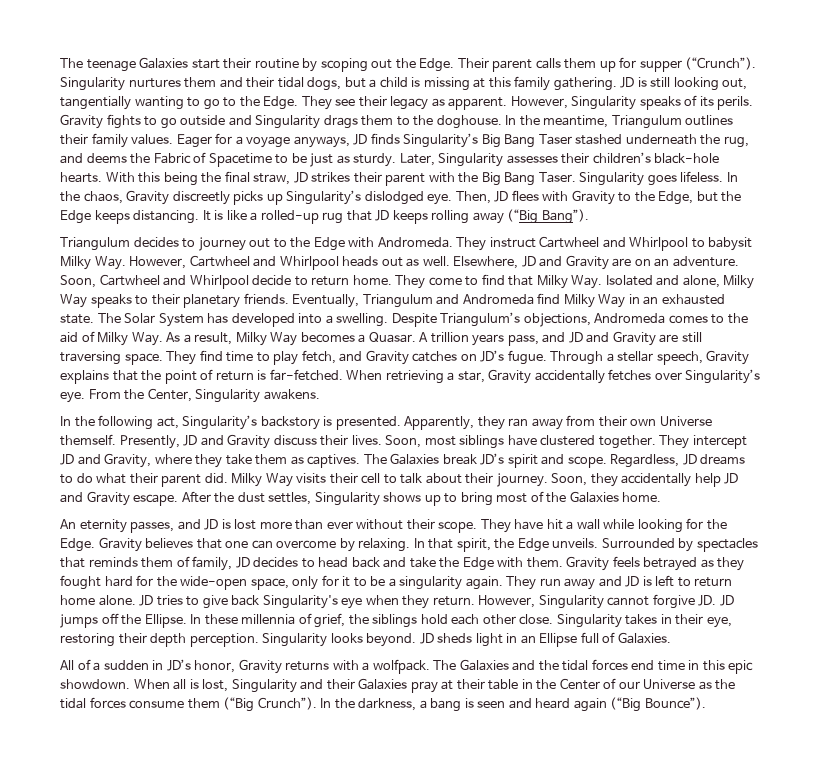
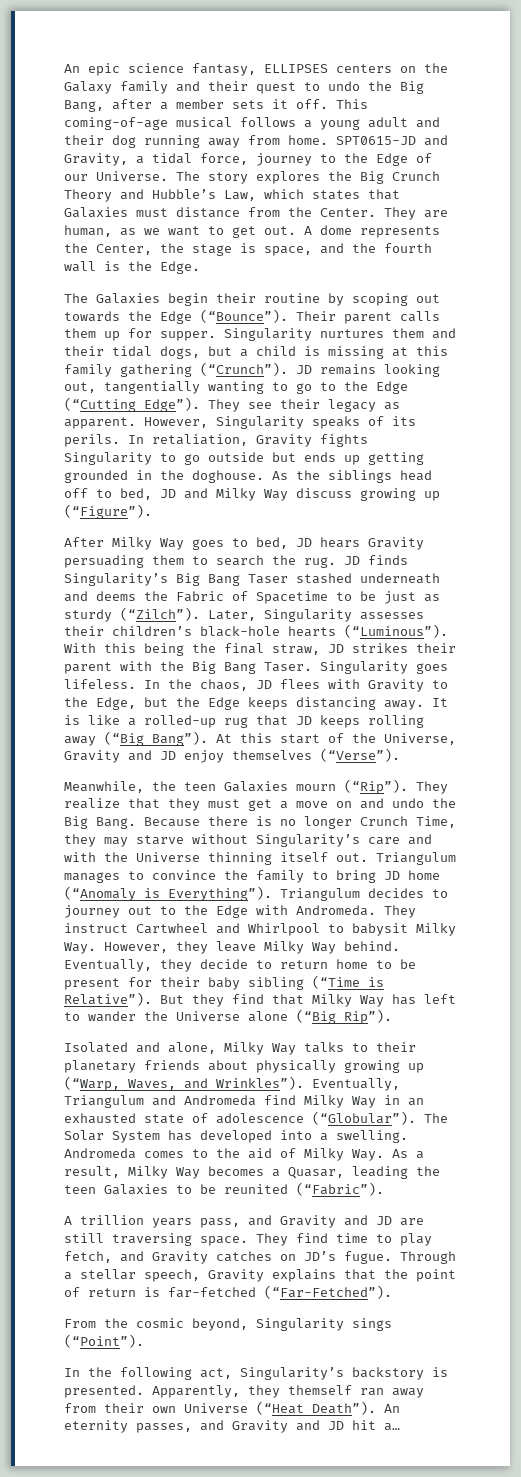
- The teenage Galaxies start their routine by scoping out the Edge.
+ An epic science fantasy, ELLIPSES centers on the Galaxy family and their quest to undo the Big Bang, after a member sets it off. This coming-of-age musical follows a young adult and their dog running away from home. SPT0615-JD and Gravity, a tidal force, journey to the Edge of our Universe. The story explores the Big Crunch Theory and Hubble’s Law, which states that Galaxies must distance from the Center. They are human, as we want to get out. A dome represents the Center, the stage is space, and the fourth wall is the Edge.
+ The Galaxies begin their routine by scoping out towards the Edge (“Bounce”).
- Their parent calls them up for supper (“Crunch”).
+ Their parent calls them up for supper.
- Singularity nurtures them and their tidal dogs, but a child is missing at this family gathering. JD is still looking out, tangentially wanting to go to the Edge.
+ Singularity nurtures them and their tidal dogs, but a child is missing at this family gathering (“Crunch”). JD remains looking out, tangentially wanting to go to the Edge (“Cutting Edge”).
- Gravity fights to go outside and Singularity drags them to the doghouse. In the meantime, Triangulum outlines their family values. Eager for a voyage anyways, JD finds Singularity’s Big Bang Taser stashed underneath the rug, and deems the Fabric of Spacetime to be just as sturdy.
+ In retaliation, Gravity fights Singularity to go outside but ends up getting grounded in the doghouse. As the siblings head off to bed, JD and Milky Way discuss growing up (“Figure”).
+ After Milky Way goes to bed, JD hears Gravity persuading them to search the rug. JD finds Singularity’s Big Bang Taser stashed underneath and deems the Fabric of Spacetime to be just as sturdy (“Zilch”).
- Later, Singularity assesses their children’s black-hole hearts.
+ Later, Singularity assesses their children’s black-hole hearts (“Luminous”).
- In the chaos, Gravity discreetly picks up Singularity’s dislodged eye. Then, JD flees with Gravity to the Edge, but the Edge keeps distancing.
+ In the chaos, JD flees with Gravity to the Edge, but the Edge keeps distancing away.
- It is like a rolled-up rug that JD keeps rolling away (“Big Bang”).
- Triangulum decides to journey out to the Edge with Andromeda.
+ It is like a rolled-up rug that JD keeps rolling away (“Big Bang”). At this start of the Universe, Gravity and JD enjoy themselves (“Verse”).
+ Meanwhile, the teen Galaxies mourn (“Rip”). They realize that they must get a move on and undo the Big Bang. Because there is no longer Crunch Time, they may starve without Singularity’s care and with the Universe thinning itself out. Triangulum manages to convince the family to bring JD home (“Anomaly is Everything”). Triangulum decides to journey out to the Edge with Andromeda.
- They instruct Cartwheel and Whirlpool to babysit Milky Way. However, Cartwheel and Whirlpool heads out as well. Elsewhere, JD and Gravity are on an adventure. Soon, Cartwheel and Whirlpool decide to return home. They come to find that Milky Way. Isolated and alone, Milky Way speaks to their planetary friends.
+ They instruct Cartwheel and Whirlpool to babysit Milky Way. However, they leave Milky Way behind. Eventually, they decide to return home to be present for their baby sibling (“Time is Relative”). But they find that Milky Way has left to wander the Universe alone (“Big Rip”).
+ Isolated and alone, Milky Way talks to their planetary friends about physically growing up (“Warp, Waves, and Wrinkles”).
- Eventually, Triangulum and Andromeda find Milky Way in an exhausted state.
+ Eventually, Triangulum and Andromeda find Milky Way in an exhausted state of adolescence (“Globular”).
- Despite Triangulum’s objections, Andromeda comes to the aid of Milky Way. As a result, Milky Way becomes a Quasar. A trillion years pass, and JD and Gravity are still traversing space.
+ Andromeda comes to the aid of Milky Way. As a result, Milky Way becomes a Quasar, leading the teen Galaxies to be reunited (“Fabric”).
+ A trillion years pass, and Gravity and JD are still traversing space.
- Through a stellar speech, Gravity explains that the point of return is far-fetched. When retrieving a star, Gravity accidentally fetches over Singularity’s eye. From the Center, Singularity awakens.
+ Through a stellar speech, Gravity explains that the point of return is far-fetched (“Far-Fetched”).
+ From the cosmic beyond, Singularity sings (“Point”).
- Apparently, they ran away from their own Universe themself. Presently, JD and Gravity discuss their lives. Soon, most siblings have clustered together. They intercept JD and Gravity, where they take them as captives. The Galaxies break JD’s spirit and scope. Regardless, JD dreams to do what their parent did. Milky Way visits their cell to talk about their journey. Soon, they accidentally help JD and Gravity escape. After the dust settles, Singularity shows up to bring most of the Galaxies home.
- An eternity passes, and JD is lost more than ever without their scope. They have hit a wall while looking for the Edge. Gravity believes that one can overcome by relaxing. In that spirit, the Edge unveils. Surrounded by spectacles that reminds them of family, JD decides to head back and take the Edge with them. Gravity feels betrayed as they fought hard for the wide-open space, only for it to be a singularity again. They run away and JD is left to return home alone. JD tries to give back Singularity's eye when they return. However, Singularity cannot forgive JD. JD jumps off the Ellipse. In these millennia of grief, the siblings hold each other close. Singularity takes in their eye, restoring their depth perception. Singularity looks beyond. JD sheds light in an Ellipse full of Galaxies.
- All of a sudden in JD’s honor, Gravity returns with a wolfpack. The Galaxies and the tidal forces end time in this epic showdown. When all is lost, Singularity and their Galaxies pray at their table in the Center of our Universe as the tidal forces consume them (“Big Crunch”). In the darkness, a bang is seen and heard again (“Big Bounce”).
+ Apparently, they themself ran away from their own Universe (“Heat Death”). An eternity passes, and Gravity and JD hit a…

